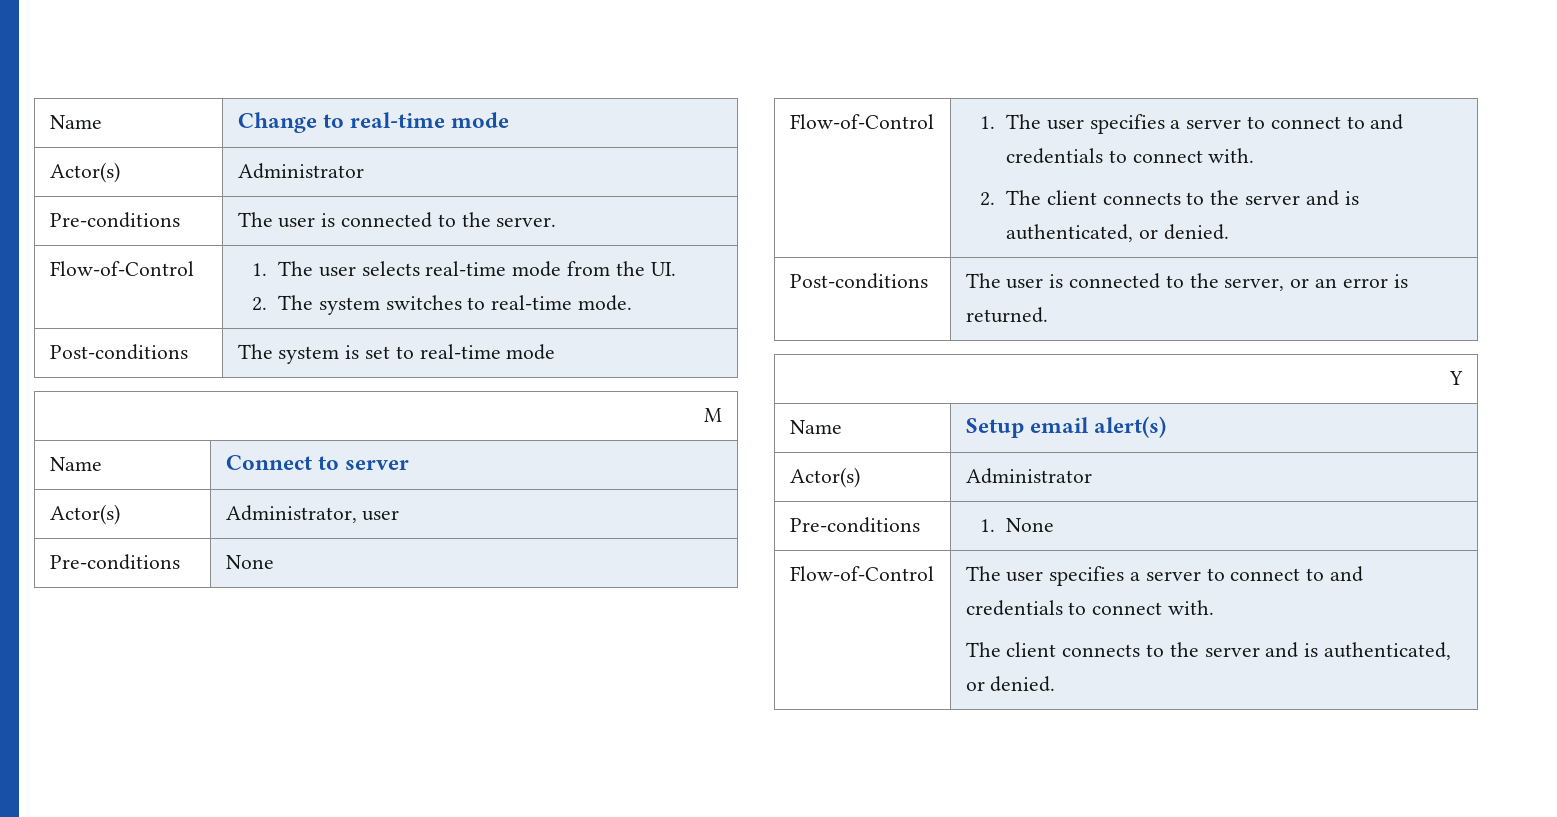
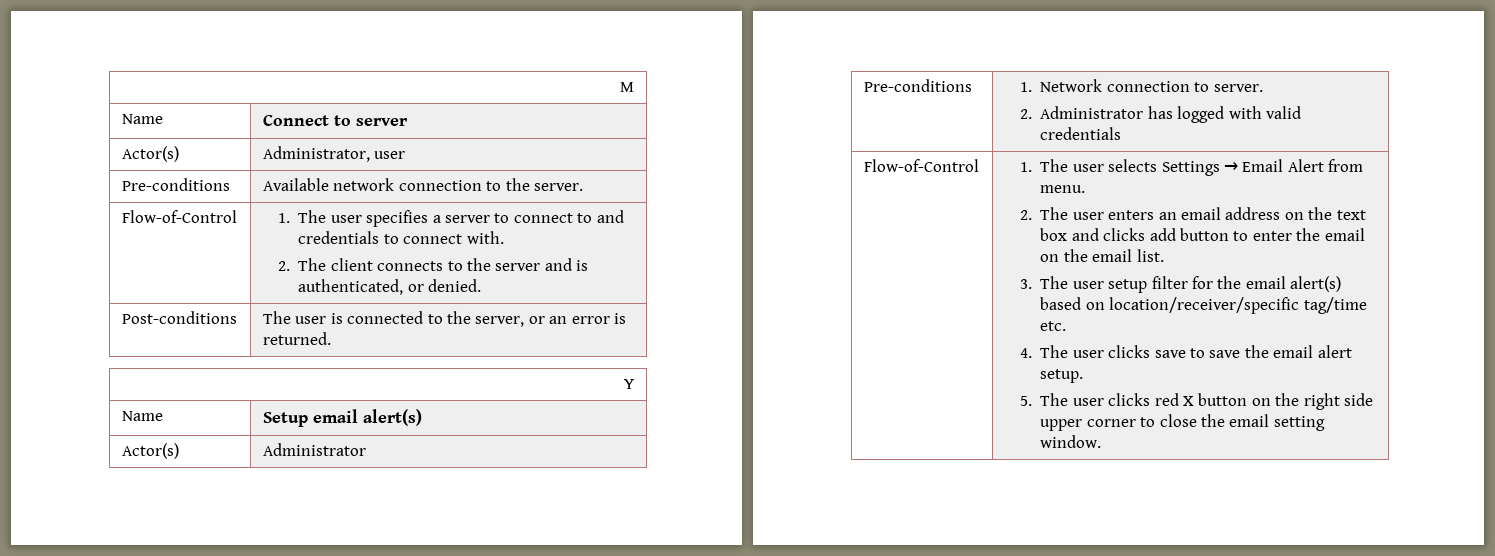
- Name | Change to real-time mode
- Actor(s) | Administrator
- Pre-conditions | The user is connected to the server.
- Flow-of-Control | 1. The user selects real-time mode from the UI.
- 2. The system switches to real-time mode.
- Post-conditions | The system is set to real-time mode
- Pre-conditions | None
+ Pre-conditions | Available network connection to the server.
- Pre-conditions | 1. None
- Flow-of-Control | The user specifies a server to connect to and credentials to connect with.
- The client connects to the server and is authenticated, or denied.
+ Pre-conditions | 1. Network connection to server.
+ 2. Administrator has logged with valid credentials
+ Flow-of-Control | 1. The user selects Settings → Email Alert from menu.
+ 2. The user enters an email address on the text box and clicks add button to enter the email on the email list.
+ 3. The user setup filter for the email alert(s) based on location/receiver/specific tag/time etc.
+ 4. The user clicks save to save the email alert setup.
+ 5. The user clicks red X button on the right side upper corner to close the email setting window.

